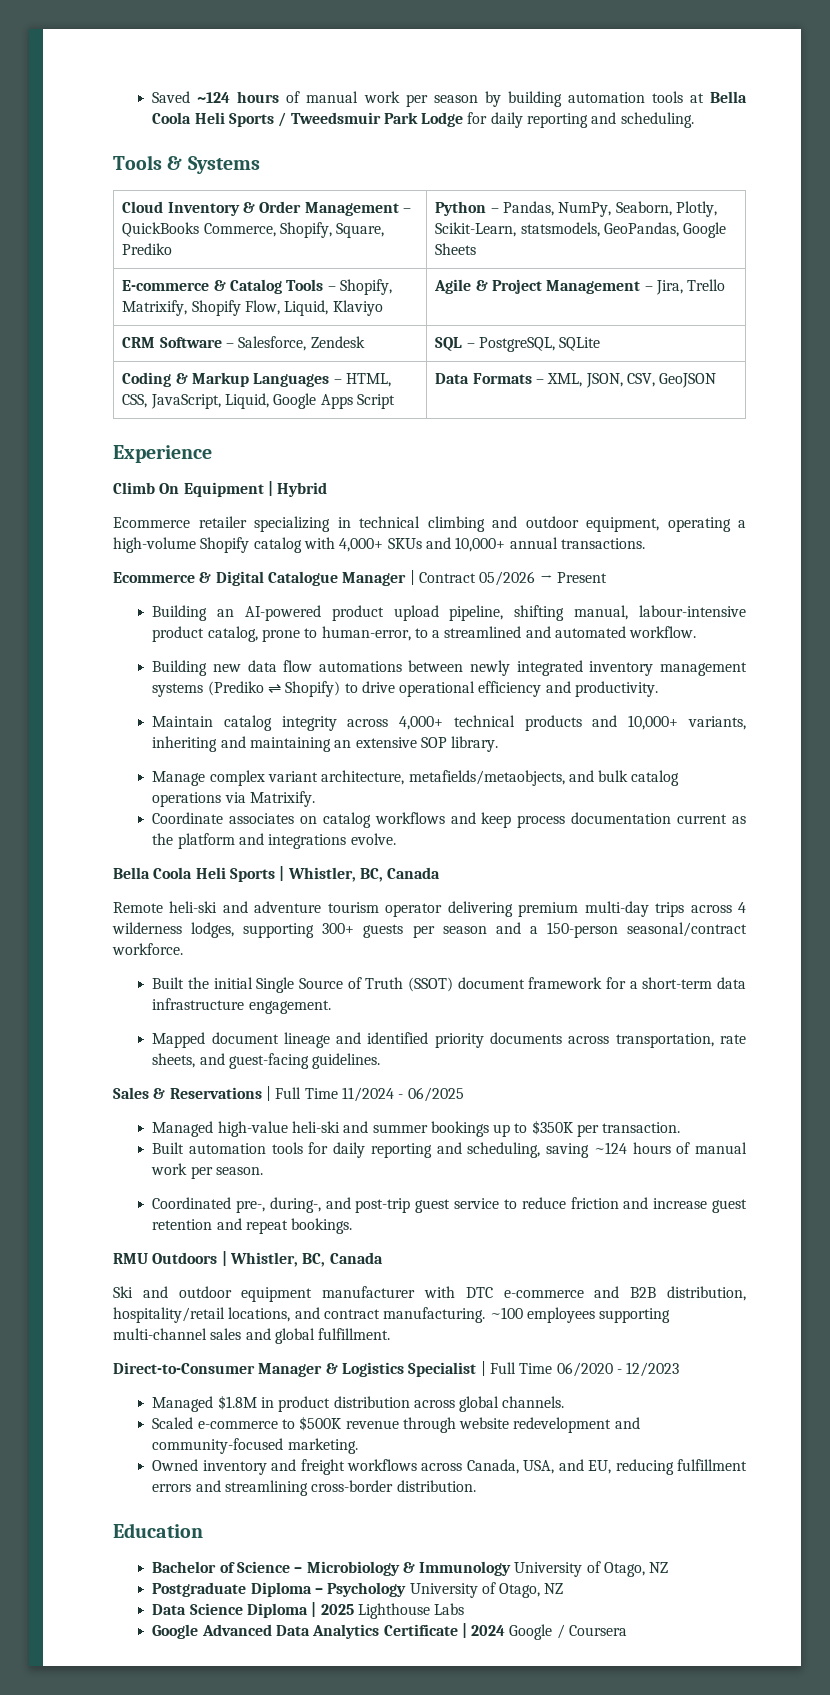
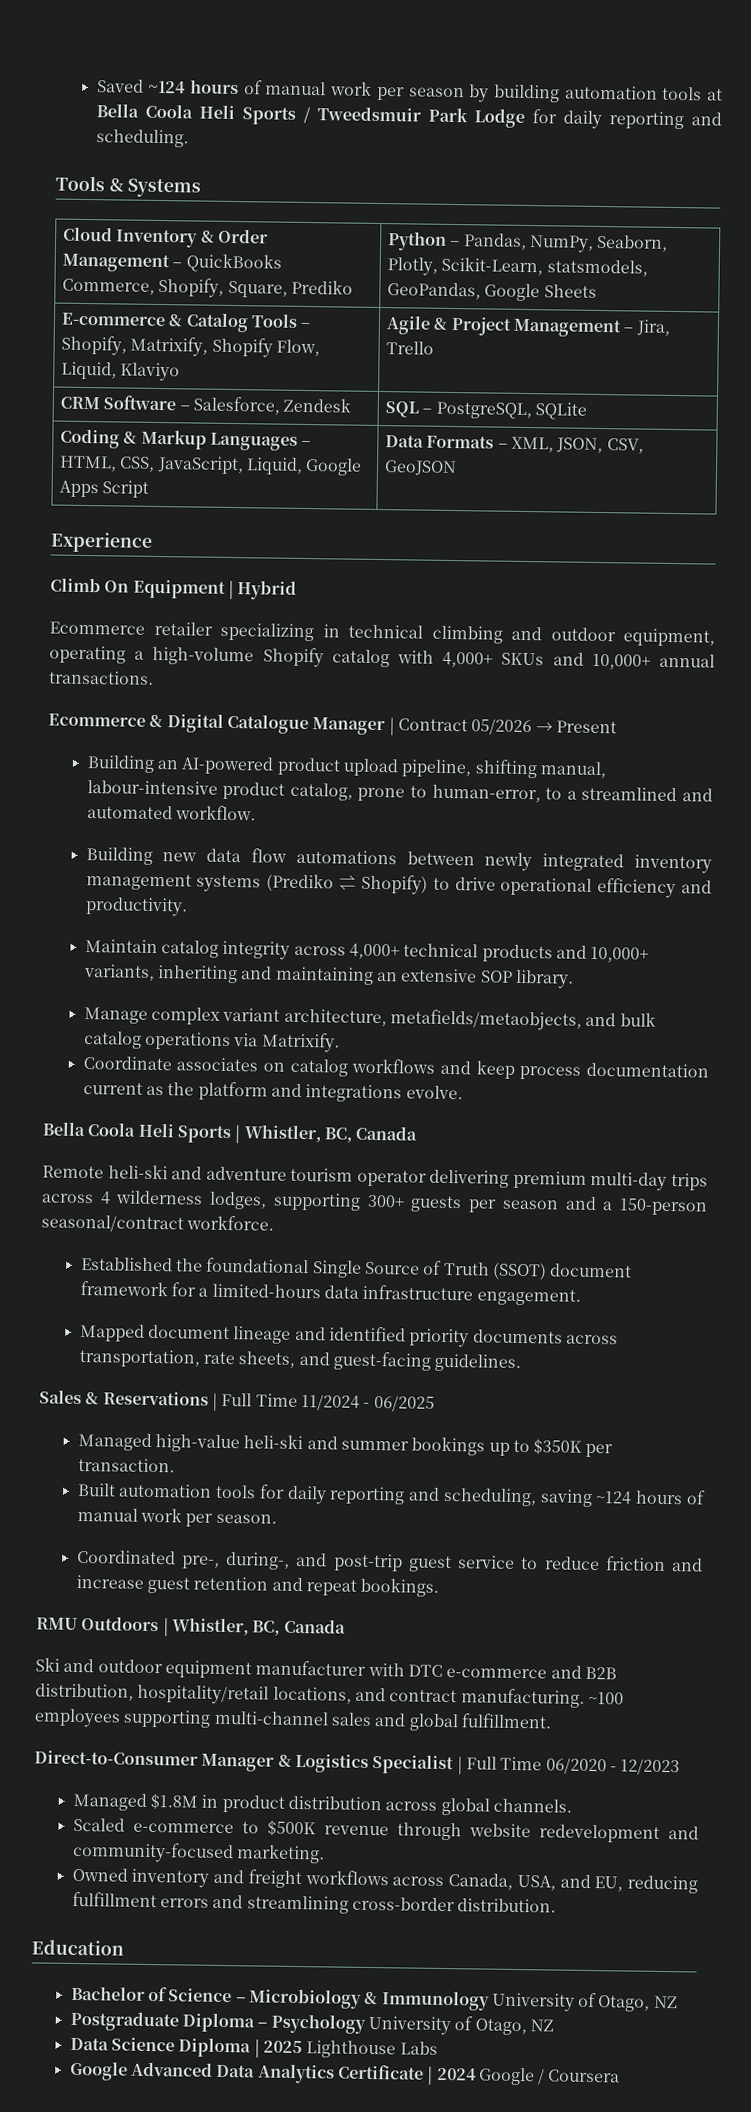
- Built the initial Single Source of Truth (SSOT) document framework for a short-term data infrastructure engagement.
+ Established the foundational Single Source of Truth (SSOT) document framework for a limited-hours data infrastructure engagement.

